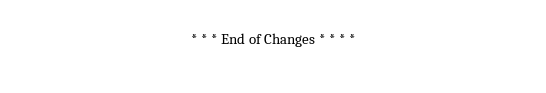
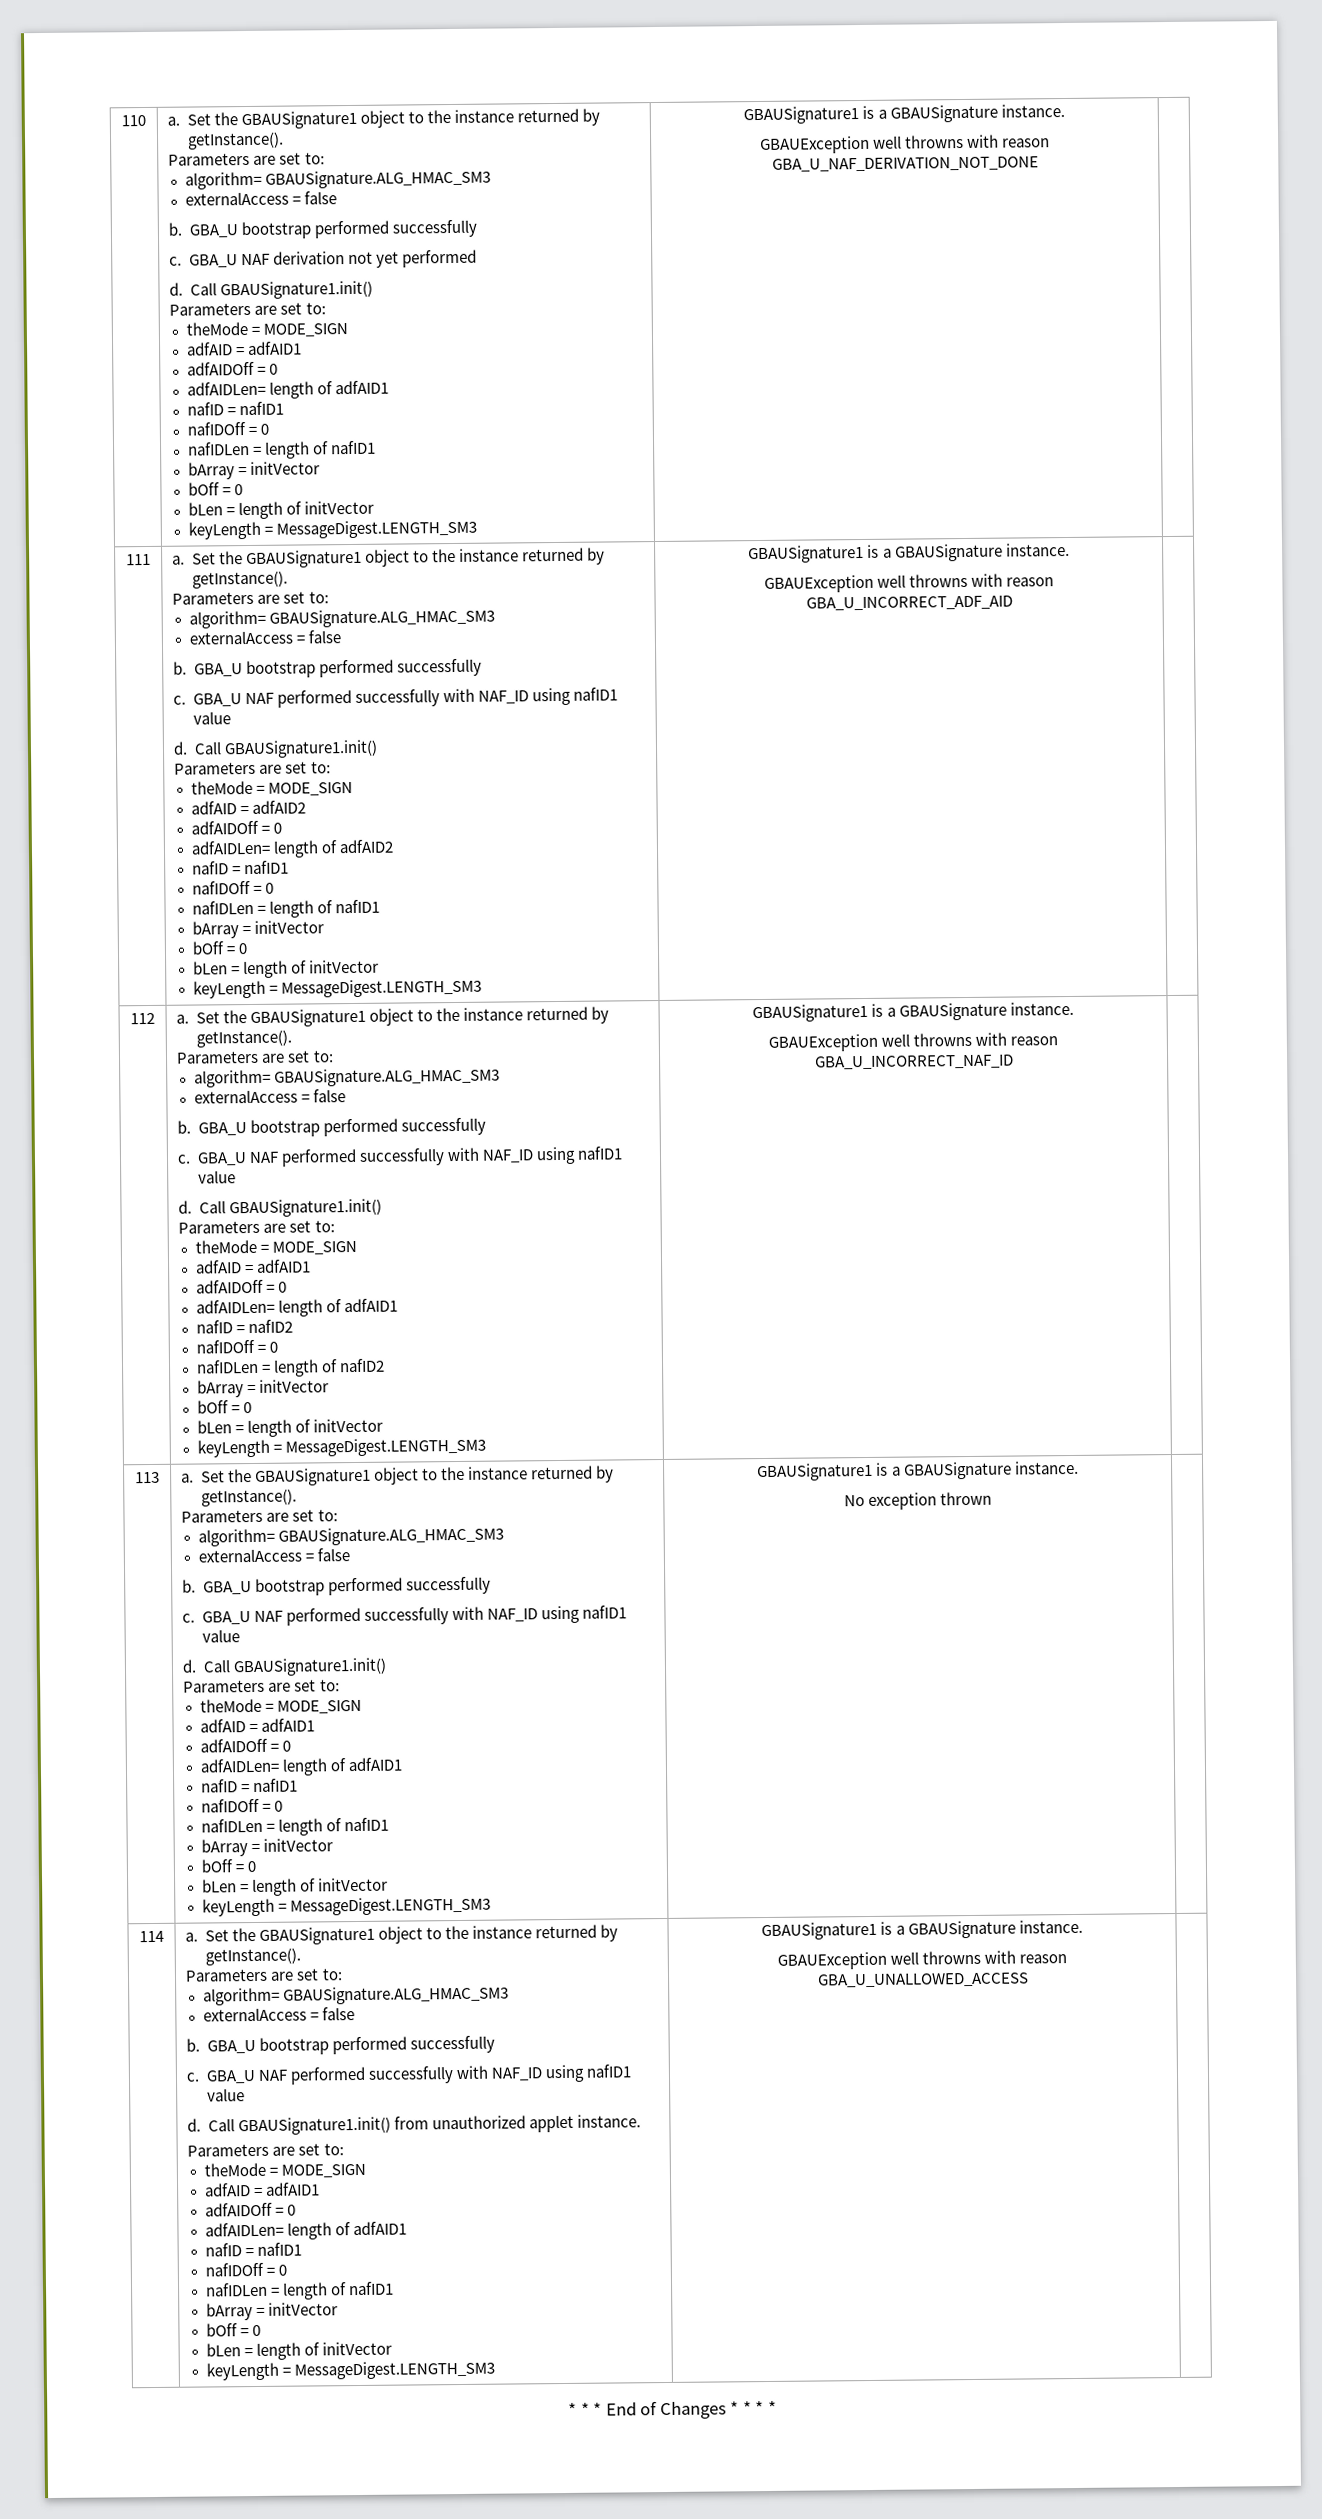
+ 110 | a. Set the GBAUSignature1 object to the instance returned by getInstance().
+ Parameters are set to:
+ algorithm= GBAUSignature.ALG_HMAC_SM3
+ externalAccess = false
+ b. GBA_U bootstrap performed successfully
+ c. GBA_U NAF derivation not yet performed
+ d. Call GBAUSignature1.init()
+ Parameters are set to:
+ theMode = MODE_SIGN
+ adfAID = adfAID1
+ adfAIDOff = 0
+ adfAIDLen= length of adfAID1
+ nafID = nafID1
+ nafIDOff = 0
+ nafIDLen = length of nafID1
+ bArray = initVector
+ bOff = 0
+ bLen = length of initVector
+ keyLength = MessageDigest.LENGTH_SM3 | GBAUSignature1 is a GBAUSignature instance.
+ GBAUException well throwns with reason GBA_U_NAF_DERIVATION_NOT_DONE |
+ 111 | a. Set the GBAUSignature1 object to the instance returned by getInstance().
+ Parameters are set to:
+ algorithm= GBAUSignature.ALG_HMAC_SM3
+ externalAccess = false
+ b. GBA_U bootstrap performed successfully
+ c. GBA_U NAF performed successfully with NAF_ID using nafID1 value
+ d. Call GBAUSignature1.init()
+ Parameters are set to:
+ theMode = MODE_SIGN
+ adfAID = adfAID2
+ adfAIDOff = 0
+ adfAIDLen= length of adfAID2
+ nafID = nafID1
+ nafIDOff = 0
+ nafIDLen = length of nafID1
+ bArray = initVector
+ bOff = 0
+ bLen = length of initVector
+ keyLength = MessageDigest.LENGTH_SM3 | GBAUSignature1 is a GBAUSignature instance.
+ GBAUException well throwns with reason GBA_U_INCORRECT_ADF_AID |
+ 112 | a. Set the GBAUSignature1 object to the instance returned by getInstance().
+ Parameters are set to:
+ algorithm= GBAUSignature.ALG_HMAC_SM3
+ externalAccess = false
+ b. GBA_U bootstrap performed successfully
+ c. GBA_U NAF performed successfully with NAF_ID using nafID1 value
+ d. Call GBAUSignature1.init()
+ Parameters are set to:
+ theMode = MODE_SIGN
+ adfAID = adfAID1
+ adfAIDOff = 0
+ adfAIDLen= length of adfAID1
+ nafID = nafID2
+ nafIDOff = 0
+ nafIDLen = length of nafID2
+ bArray = initVector
+ bOff = 0
+ bLen = length of initVector
+ keyLength = MessageDigest.LENGTH_SM3 | GBAUSignature1 is a GBAUSignature instance.
+ GBAUException well throwns with reason GBA_U_INCORRECT_NAF_ID |
+ 113 | a. Set the GBAUSignature1 object to the instance returned by getInstance().
+ Parameters are set to:
+ algorithm= GBAUSignature.ALG_HMAC_SM3
+ externalAccess = false
+ b. GBA_U bootstrap performed successfully
+ c. GBA_U NAF performed successfully with NAF_ID using nafID1 value
+ d. Call GBAUSignature1.init()
+ Parameters are set to:
+ theMode = MODE_SIGN
+ adfAID = adfAID1
+ adfAIDOff = 0
+ adfAIDLen= length of adfAID1
+ nafID = nafID1
+ nafIDOff = 0
+ nafIDLen = length of nafID1
+ bArray = initVector
+ bOff = 0
+ bLen = length of initVector
+ keyLength = MessageDigest.LENGTH_SM3 | GBAUSignature1 is a GBAUSignature instance.
+ No exception thrown |
+ 114 | a. Set the GBAUSignature1 object to the instance returned by getInstance().
+ Parameters are set to:
+ algorithm= GBAUSignature.ALG_HMAC_SM3
+ externalAccess = false
+ b. GBA_U bootstrap performed successfully
+ c. GBA_U NAF performed successfully with NAF_ID using nafID1 value
+ d. Call GBAUSignature1.init() from unauthorized applet instance.
+ Parameters are set to:
+ theMode = MODE_SIGN
+ adfAID = adfAID1
+ adfAIDOff = 0
+ adfAIDLen= length of adfAID1
+ nafID = nafID1
+ nafIDOff = 0
+ nafIDLen = length of nafID1
+ bArray = initVector
+ bOff = 0
+ bLen = length of initVector
+ keyLength = MessageDigest.LENGTH_SM3 | GBAUSignature1 is a GBAUSignature instance.
+ GBAUException well throwns with reason GBA_U_UNALLOWED_ACCESS

